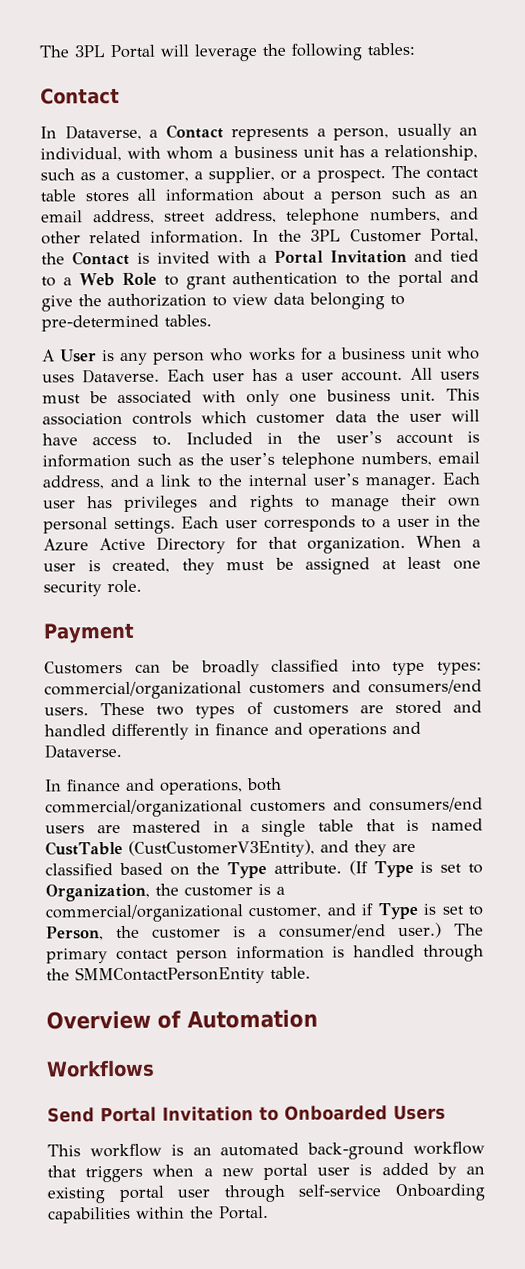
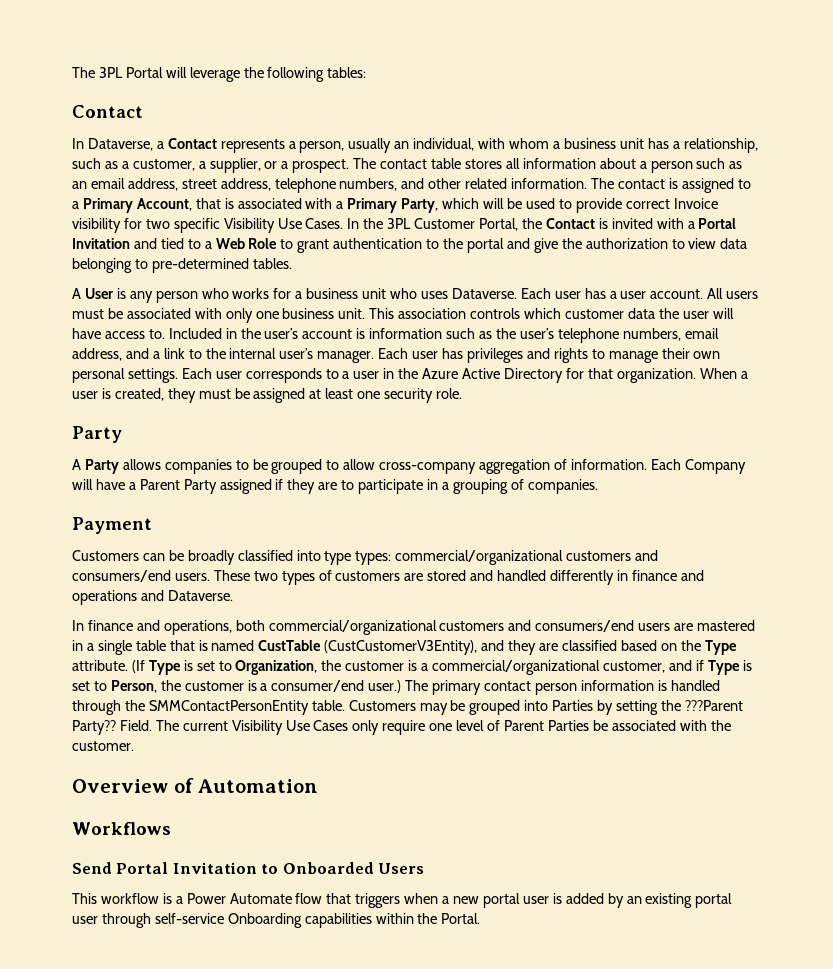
+ The contact is assigned to a Primary Account, that is associated with a Primary Party, which will be used to provide correct Invoice visibility for two specific Visibility Use Cases.
  When a user is created, they must be assigned at least one security role.
+ Party
+ A Party allows companies to be grouped to allow cross-company aggregation of information. Each Company will have a Parent Party assigned if they are to participate in a grouping of companies.
+ Customers may be grouped into Parties by setting the ???Parent Party?? Field. The current Visibility Use Cases only require one level of Parent Parties be associated with the customer.
- This workflow is an automated back-ground workflow that triggers when a new portal user is added by an existing portal user through self-service Onboarding capabilities within the Portal.
+ This workflow is a Power Automate flow that triggers when a new portal user is added by an existing portal user through self-service Onboarding capabilities within the Portal.

